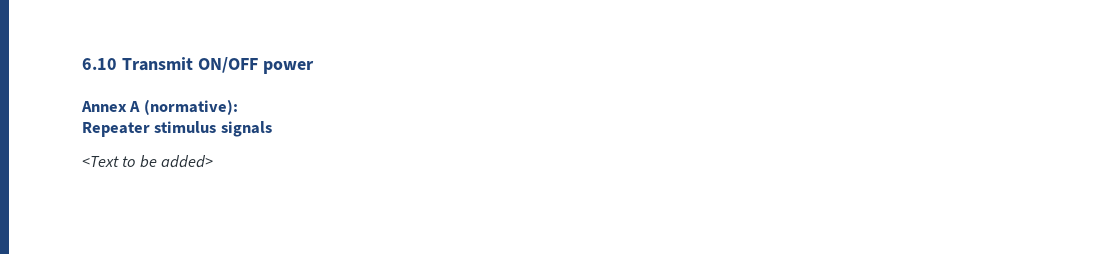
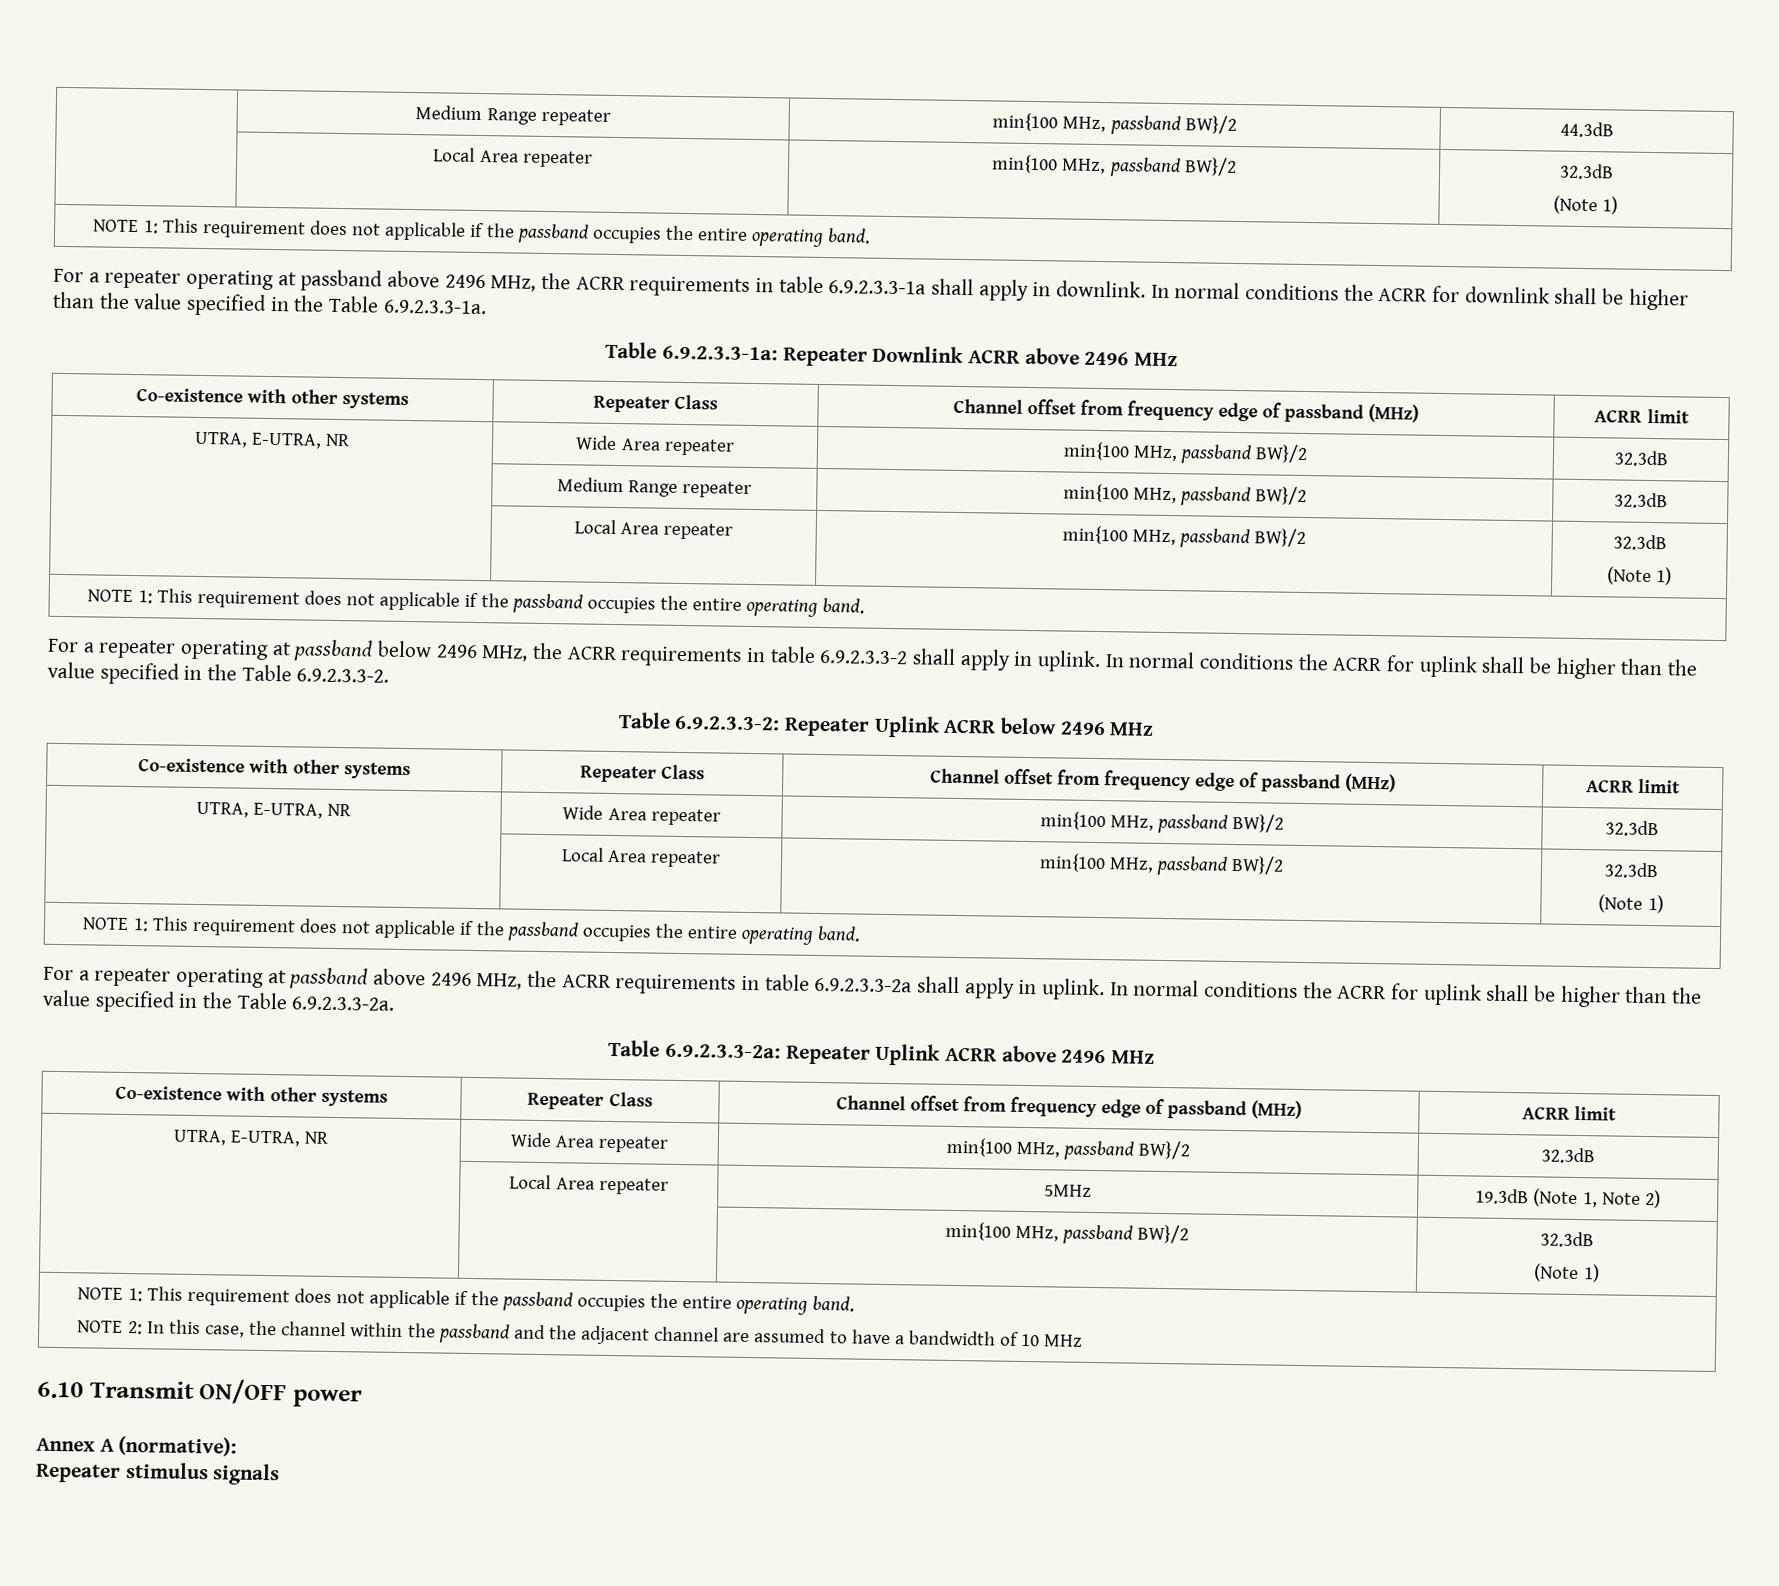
+ | Medium Range repeater | min{100 MHz, passband BW}/2 | 44.3dB
+ | Local Area repeater | min{100 MHz, passband BW}/2 | 32.3dB
+ (Note 1)
+ NOTE 1: This requirement does not applicable if the passband occupies the entire operating band.
+ For a repeater operating at passband above 2496 MHz, the ACRR requirements in table 6.9.2.3.3-1a shall apply in downlink. In normal conditions the ACRR for downlink shall be higher than the value specified in the Table 6.9.2.3.3-1a.
+ Table 6.9.2.3.3-1a: Repeater Downlink ACRR above 2496 MHz
+ Co-existence with other systems | Repeater Class | Channel offset from frequency edge of passband (MHz) | ACRR limit
+ UTRA, E-UTRA, NR | Wide Area repeater | min{100 MHz, passband BW}/2 | 32.3dB
+ | Medium Range repeater | min{100 MHz, passband BW}/2 | 32.3dB
+ | Local Area repeater | min{100 MHz, passband BW}/2 | 32.3dB
+ (Note 1)
+ NOTE 1: This requirement does not applicable if the passband occupies the entire operating band.
+ For a repeater operating at passband below 2496 MHz, the ACRR requirements in table 6.9.2.3.3-2 shall apply in uplink. In normal conditions the ACRR for uplink shall be higher than the value specified in the Table 6.9.2.3.3-2.
+ Table 6.9.2.3.3-2: Repeater Uplink ACRR below 2496 MHz
+ Co-existence with other systems | Repeater Class | Channel offset from frequency edge of passband (MHz) | ACRR limit
+ UTRA, E-UTRA, NR | Wide Area repeater | min{100 MHz, passband BW}/2 | 32.3dB
+ | Local Area repeater | min{100 MHz, passband BW}/2 | 32.3dB
+ (Note 1)
+ NOTE 1: This requirement does not applicable if the passband occupies the entire operating band.
+ For a repeater operating at passband above 2496 MHz, the ACRR requirements in table 6.9.2.3.3-2a shall apply in uplink. In normal conditions the ACRR for uplink shall be higher than the value specified in the Table 6.9.2.3.3-2a.
+ Table 6.9.2.3.3-2a: Repeater Uplink ACRR above 2496 MHz
+ Co-existence with other systems | Repeater Class | Channel offset from frequency edge of passband (MHz) | ACRR limit
+ UTRA, E-UTRA, NR | Wide Area repeater | min{100 MHz, passband BW}/2 | 32.3dB
+ | Local Area repeater | 5MHz | 19.3dB (Note 1, Note 2)
+ | | min{100 MHz, passband BW}/2 | 32.3dB
+ (Note 1)
+ NOTE 1: This requirement does not applicable if the passband occupies the entire operating band.
+ NOTE 2: In this case, the channel within the passband and the adjacent channel are assumed to have a bandwidth of 10 MHz
- <Text to be added>

